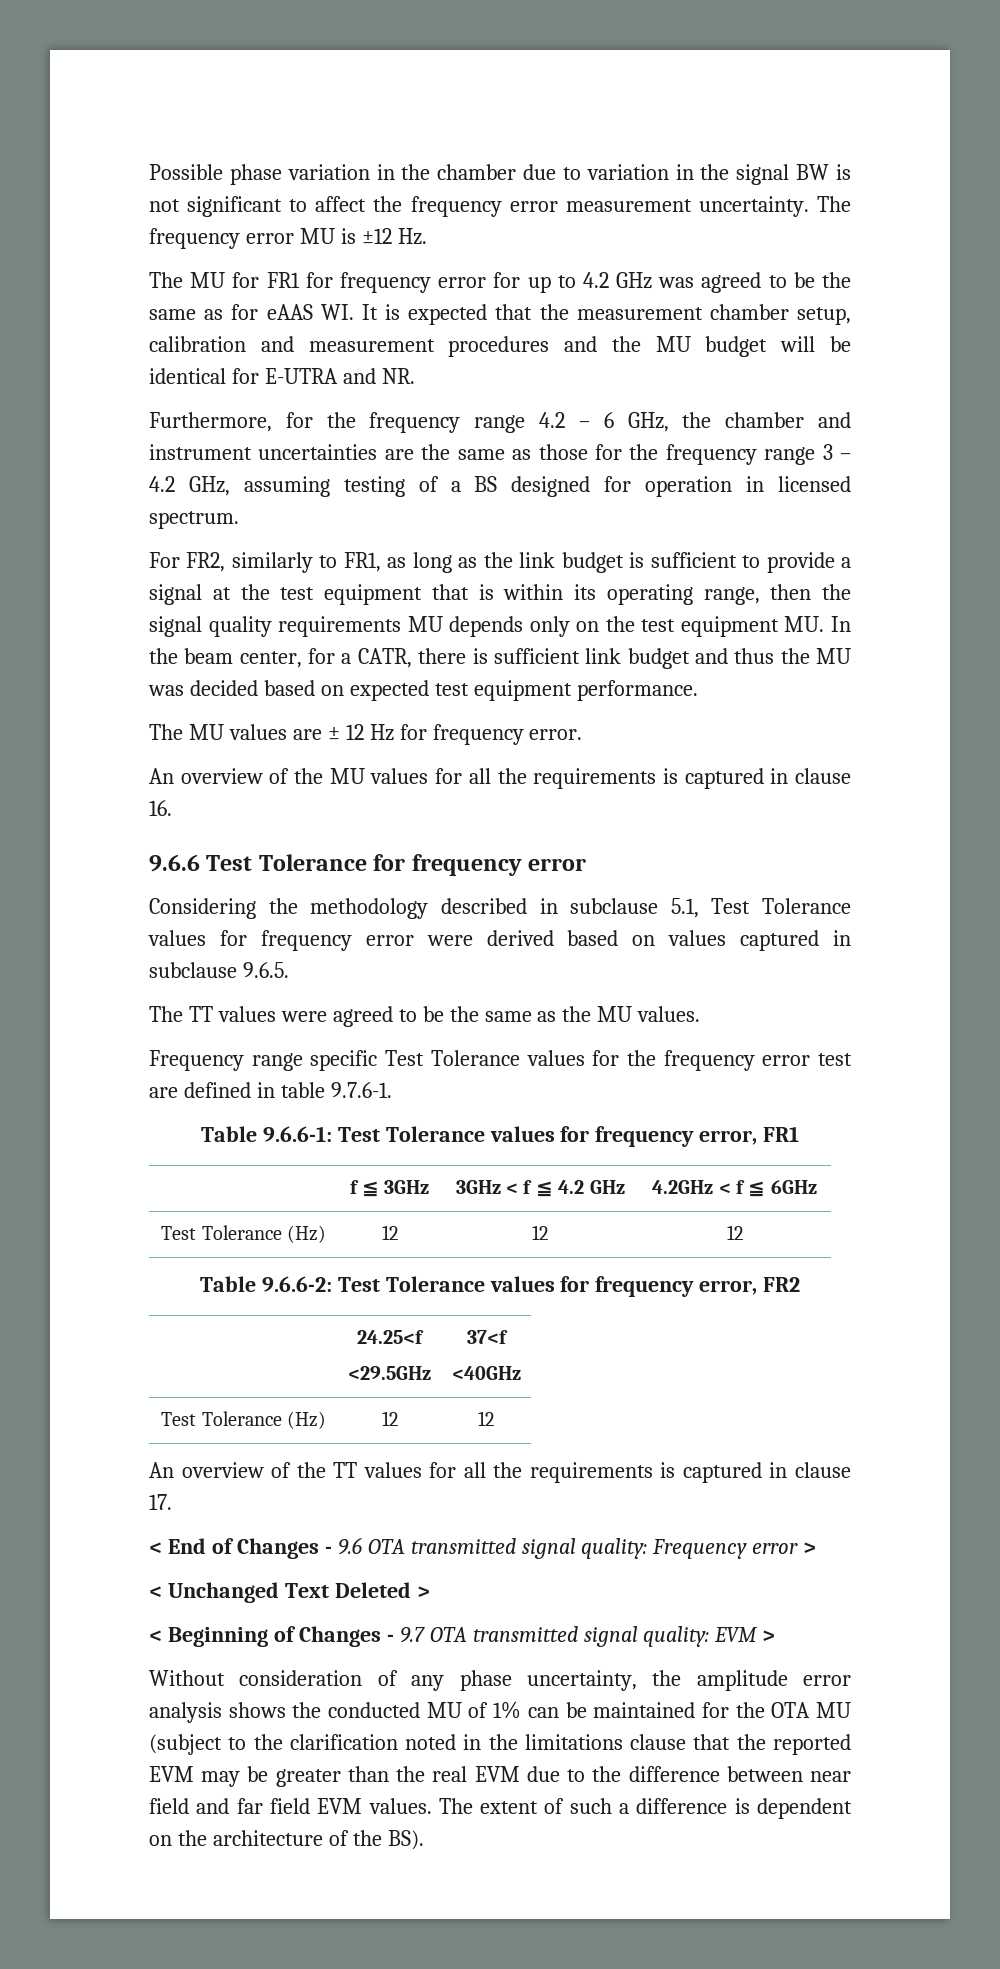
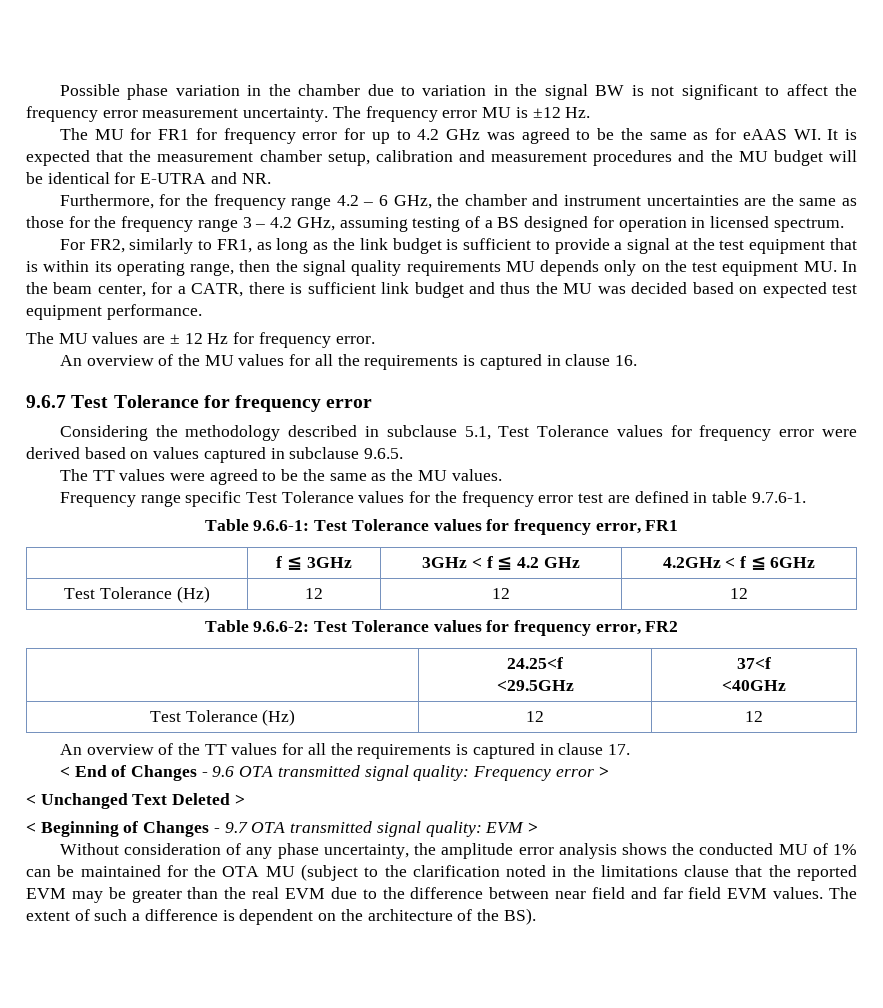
- 9.6.6 Test Tolerance for frequency error
+ 9.6.7 Test Tolerance for frequency error

